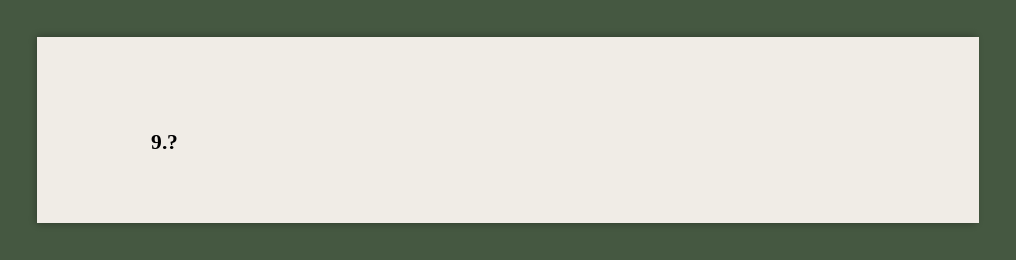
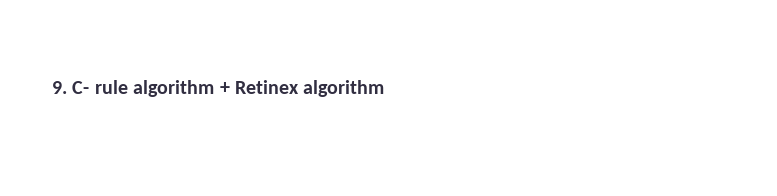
- 9.?
+ 9. C- rule algorithm + Retinex algorithm

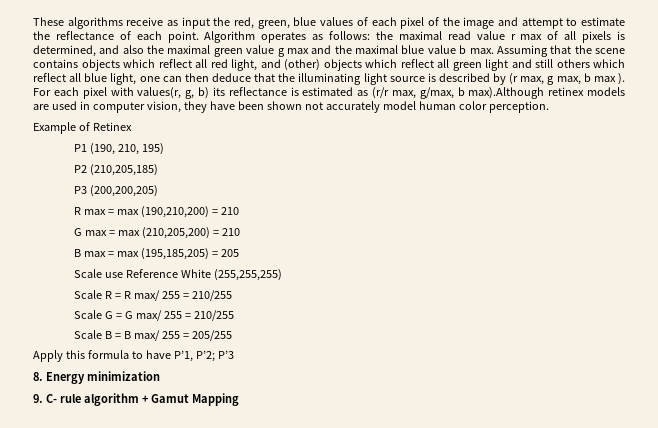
+ These algorithms receive as input the red, green, blue values of each pixel of the image and attempt to estimate the reflectance of each point. Algorithm operates as follows: the maximal read value r max of all pixels is determined, and also the maximal green value g max and the maximal blue value b max. Assuming that the scene contains objects which reflect all red light, and (other) objects which reflect all green light and still others which reflect all blue light, one can then deduce that the illuminating light source is described by (r max, g max, b max ). For each pixel with values(r, g, b) its reflectance is estimated as (r/r max, g/max, b max).Although retinex models are used in computer vision, they have been shown not accurately model human color perception.
+ Example of Retinex
+ P1 (190, 210, 195)
+ P2 (210,205,185)
+ P3 (200,200,205)
+ R max = max (190,210,200) = 210
+ G max = max (210,205,200) = 210
+ B max = max (195,185,205) = 205
+ Scale use Reference White (255,255,255)
+ Scale R = R max/ 255 = 210/255
+ Scale G = G max/ 255 = 210/255
+ Scale B = B max/ 255 = 205/255
+ Apply this formula to have P’1, P’2; P’3
+ 8. Energy minimization
- 9. C- rule algorithm + Retinex algorithm
+ 9. C- rule algorithm + Gamut Mapping

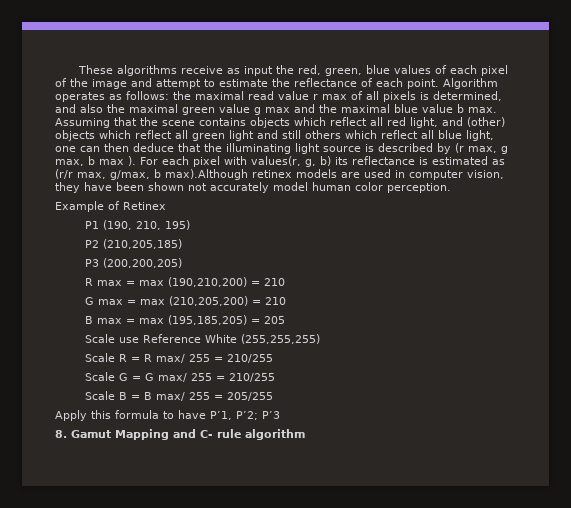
- 8. Energy minimization
- 9. C- rule algorithm + Gamut Mapping
+ 8. Gamut Mapping and C- rule algorithm

